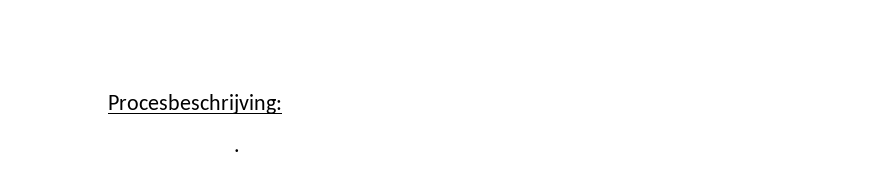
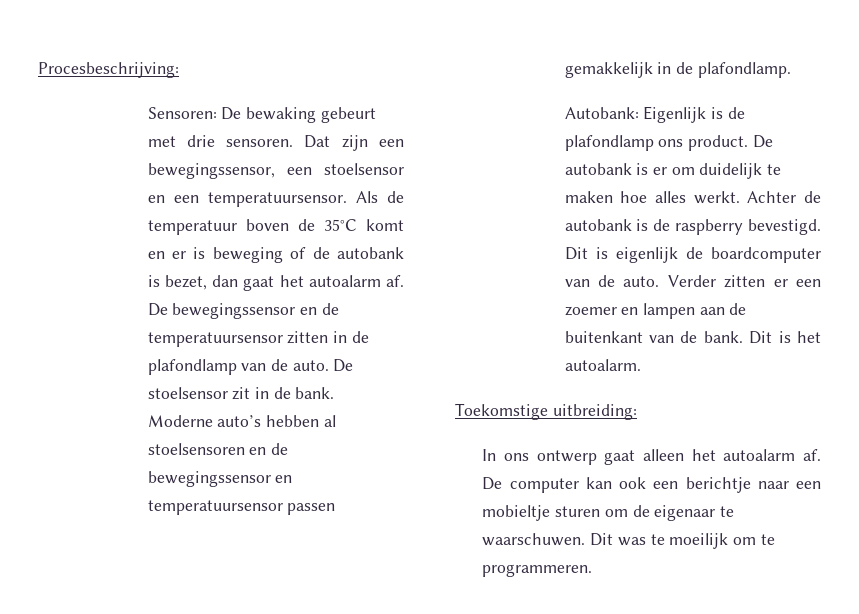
- .
+ Sensoren: De bewaking gebeurt met drie sensoren. Dat zijn een bewegingssensor, een stoelsensor en een temperatuursensor. Als de temperatuur boven de 35°C komt en er is beweging of de autobank is bezet, dan gaat het autoalarm af. De bewegingssensor en de temperatuursensor zitten in de plafondlamp van de auto. De stoelsensor zit in de bank. Moderne auto’s hebben al stoelsensoren en de bewegingssensor en temperatuursensor passen gemakkelijk in de plafondlamp.
+ Autobank: Eigenlijk is de plafondlamp ons product. De autobank is er om duidelijk te maken hoe alles werkt. Achter de autobank is de raspberry bevestigd. Dit is eigenlijk de boardcomputer van de auto. Verder zitten er een zoemer en lampen aan de buitenkant van de bank. Dit is het autoalarm.
+ Toekomstige uitbreiding:
+ In ons ontwerp gaat alleen het autoalarm af. De computer kan ook een berichtje naar een mobieltje sturen om de eigenaar te waarschuwen. Dit was te moeilijk om te programmeren.

